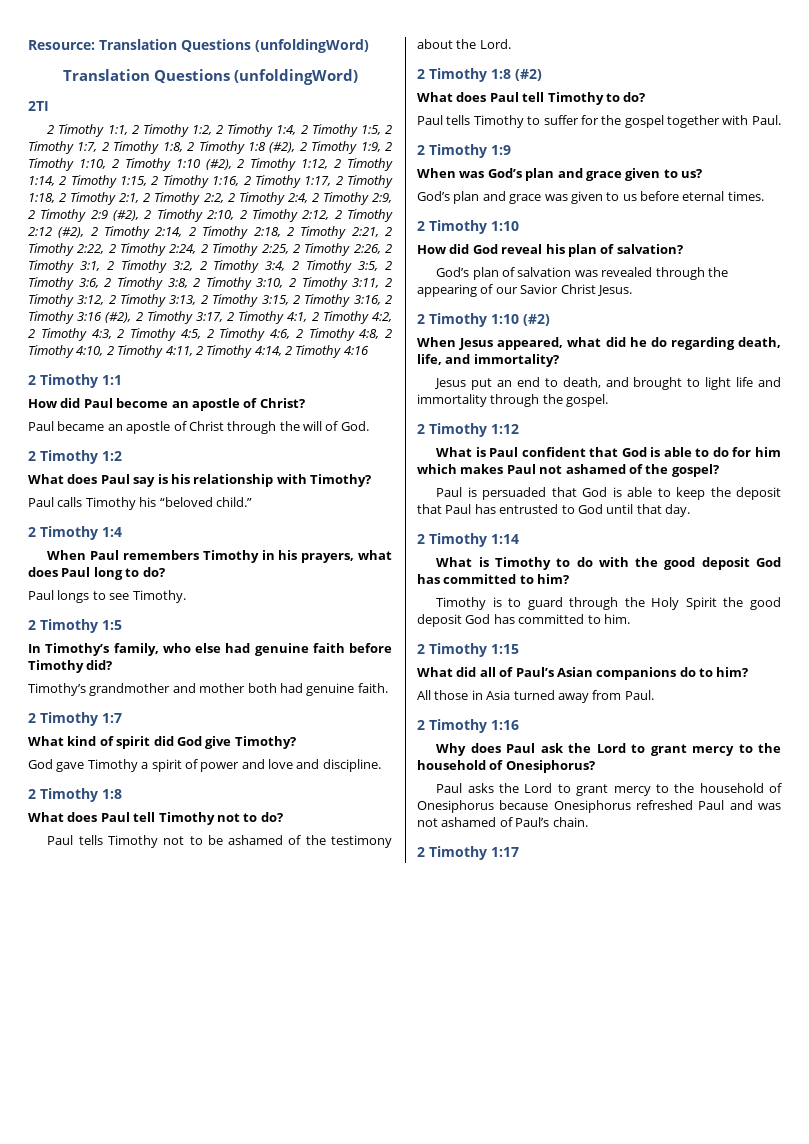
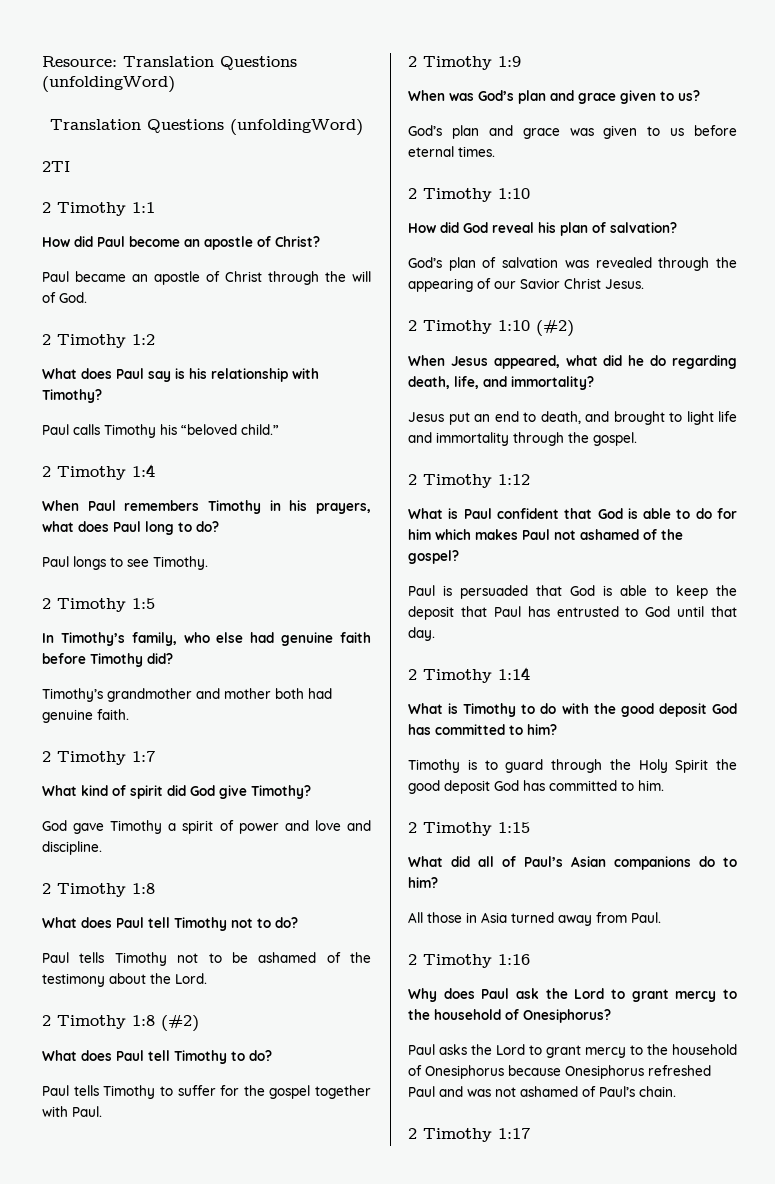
- 2 Timothy 1:1, 2 Timothy 1:2, 2 Timothy 1:4, 2 Timothy 1:5, 2 Timothy 1:7, 2 Timothy 1:8, 2 Timothy 1:8 (#2), 2 Timothy 1:9, 2 Timothy 1:10, 2 Timothy 1:10 (#2), 2 Timothy 1:12, 2 Timothy 1:14, 2 Timothy 1:15, 2 Timothy 1:16, 2 Timothy 1:17, 2 Timothy 1:18, 2 Timothy 2:1, 2 Timothy 2:2, 2 Timothy 2:4, 2 Timothy 2:9, 2 Timothy 2:9 (#2), 2 Timothy 2:10, 2 Timothy 2:12, 2 Timothy 2:12 (#2), 2 Timothy 2:14, 2 Timothy 2:18, 2 Timothy 2:21, 2 Timothy 2:22, 2 Timothy 2:24, 2 Timothy 2:25, 2 Timothy 2:26, 2 Timothy 3:1, 2 Timothy 3:2, 2 Timothy 3:4, 2 Timothy 3:5, 2 Timothy 3:6, 2 Timothy 3:8, 2 Timothy 3:10, 2 Timothy 3:11, 2 Timothy 3:12, 2 Timothy 3:13, 2 Timothy 3:15, 2 Timothy 3:16, 2 Timothy 3:16 (#2), 2 Timothy 3:17, 2 Timothy 4:1, 2 Timothy 4:2, 2 Timothy 4:3, 2 Timothy 4:5, 2 Timothy 4:6, 2 Timothy 4:8, 2 Timothy 4:10, 2 Timothy 4:11, 2 Timothy 4:14, 2 Timothy 4:16

